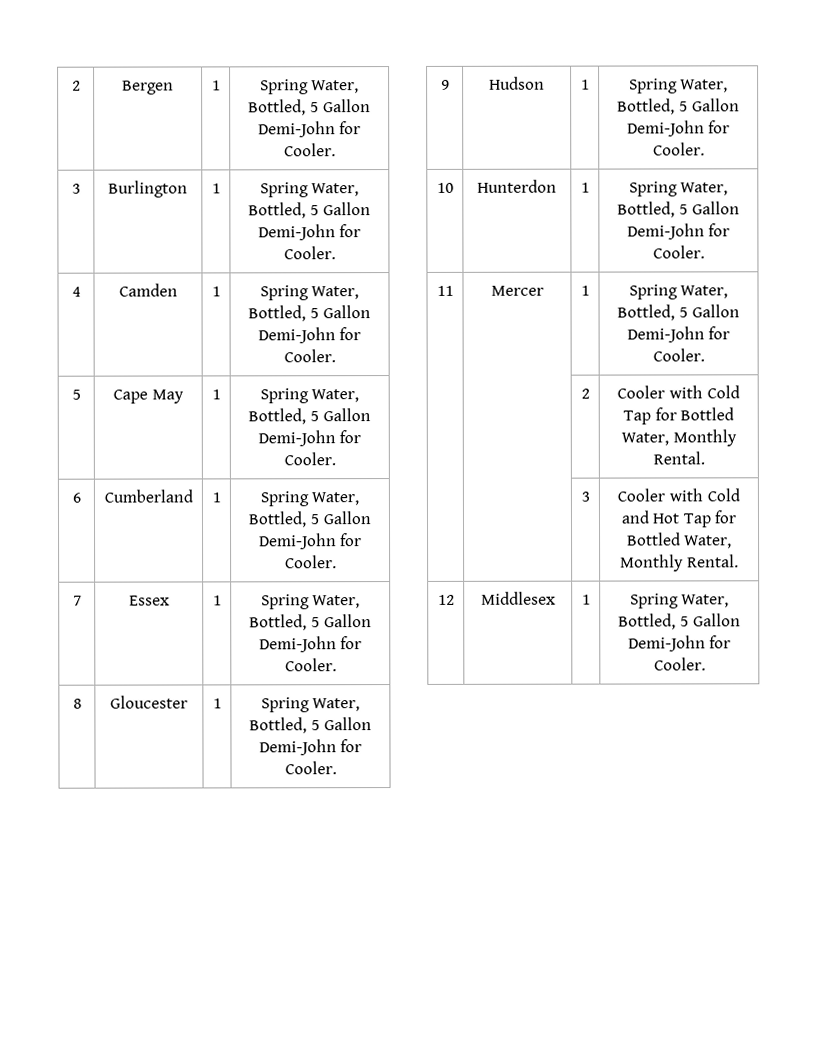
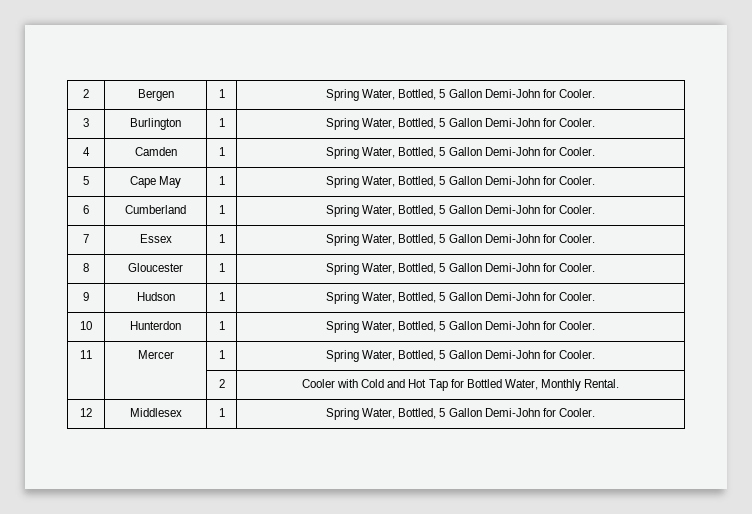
- | | 2 | Cooler with Cold Tap for Bottled Water, Monthly Rental.
- | | 3 | Cooler with Cold and Hot Tap for Bottled Water, Monthly Rental.
+ | | 2 | Cooler with Cold and Hot Tap for Bottled Water, Monthly Rental.

